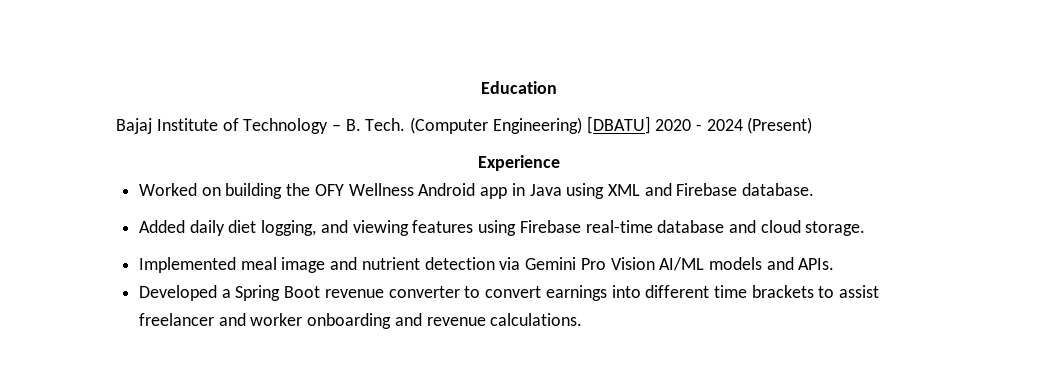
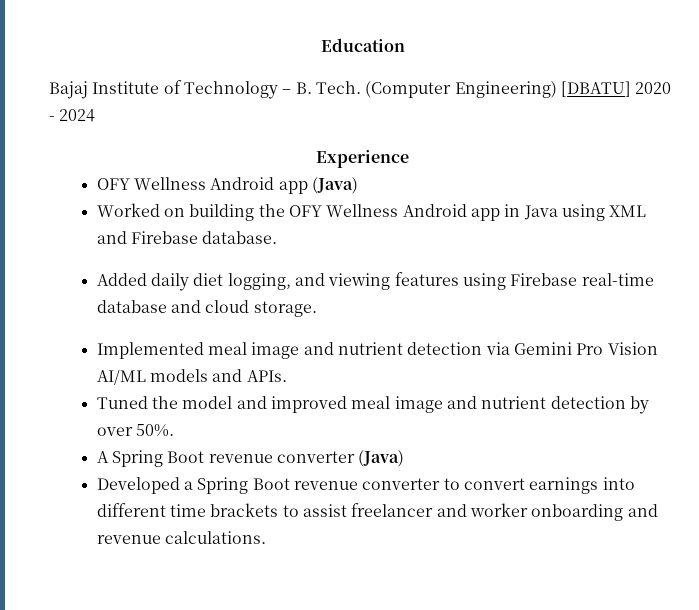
- (Computer Engineering) [DBATU] 2020 - 2024 (Present)
+ (Computer Engineering) [DBATU] 2020 - 2024
+ OFY Wellness Android app (Java)
+ Tuned the model and improved meal image and nutrient detection by over 50%.
+ A Spring Boot revenue converter (Java)

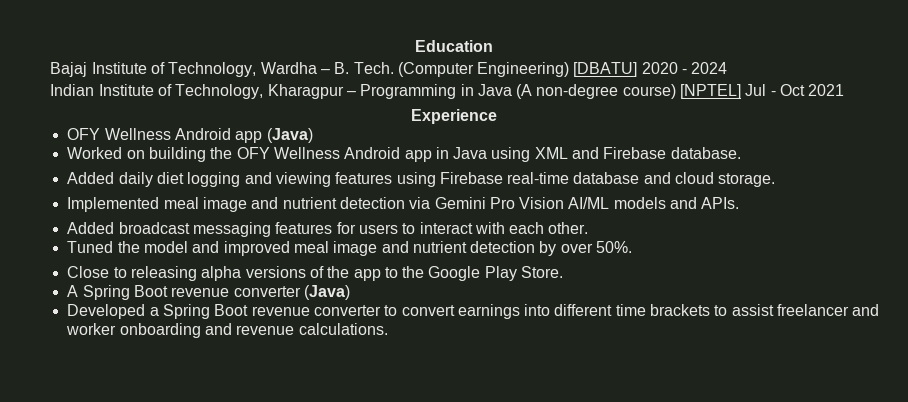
- Bajaj Institute of Technology – B. Tech.
+ Bajaj Institute of Technology, Wardha – B. Tech.
+ Indian Institute of Technology, Kharagpur – Programming in Java (A non-degree course) [NPTEL] Jul - Oct 2021
- Added daily diet logging, and viewing features using Firebase real-time database and cloud storage.
+ Added daily diet logging and viewing features using Firebase real-time database and cloud storage.
+ Added broadcast messaging features for users to interact with each other.
+ Close to releasing alpha versions of the app to the Google Play Store.

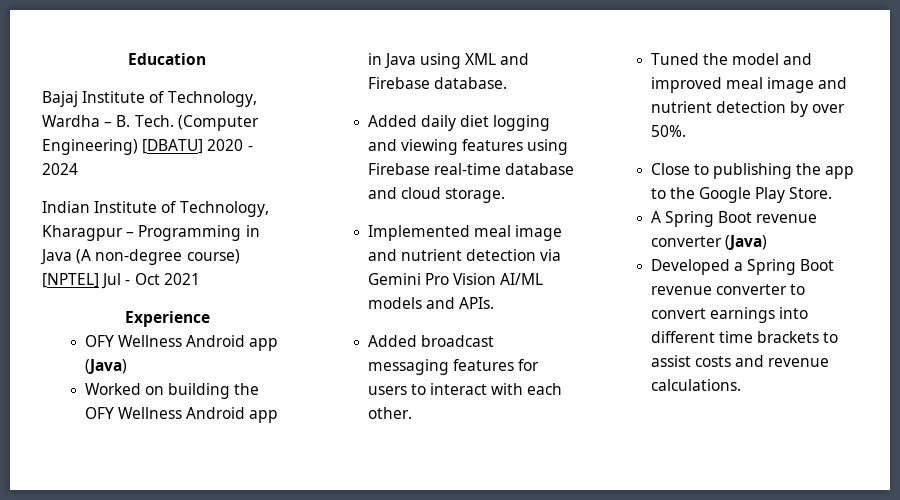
- Close to releasing alpha versions of the app to the Google Play Store.
+ Close to publishing the app to the Google Play Store.
- Developed a Spring Boot revenue converter to convert earnings into different time brackets to assist freelancer and worker onboarding and revenue calculations.
+ Developed a Spring Boot revenue converter to convert earnings into different time brackets to assist costs and revenue calculations.

